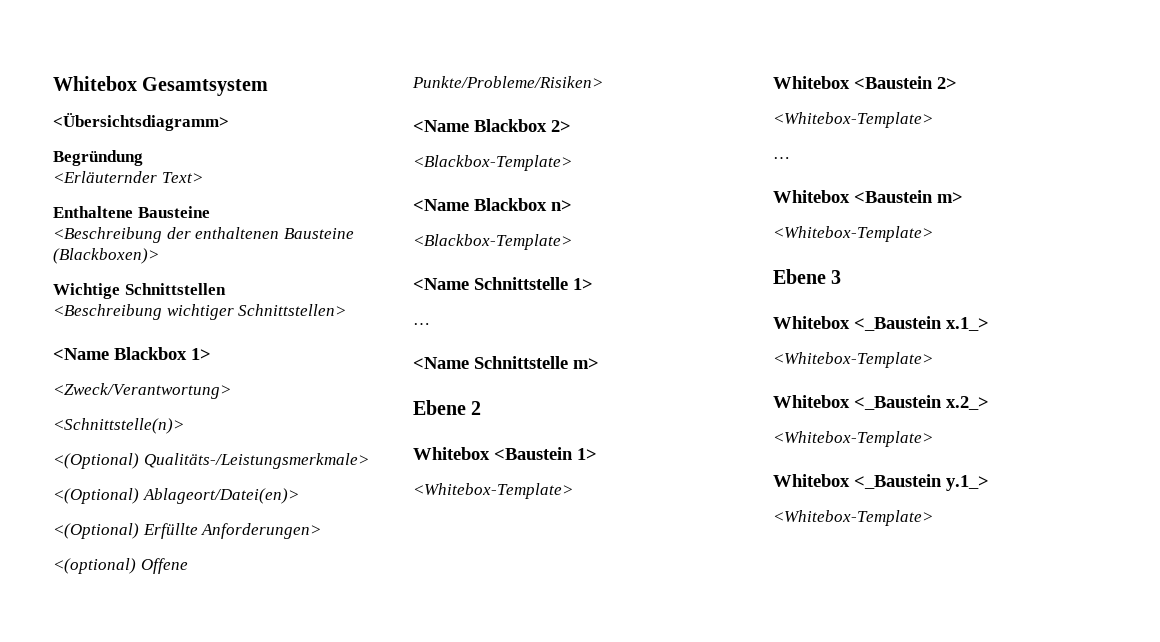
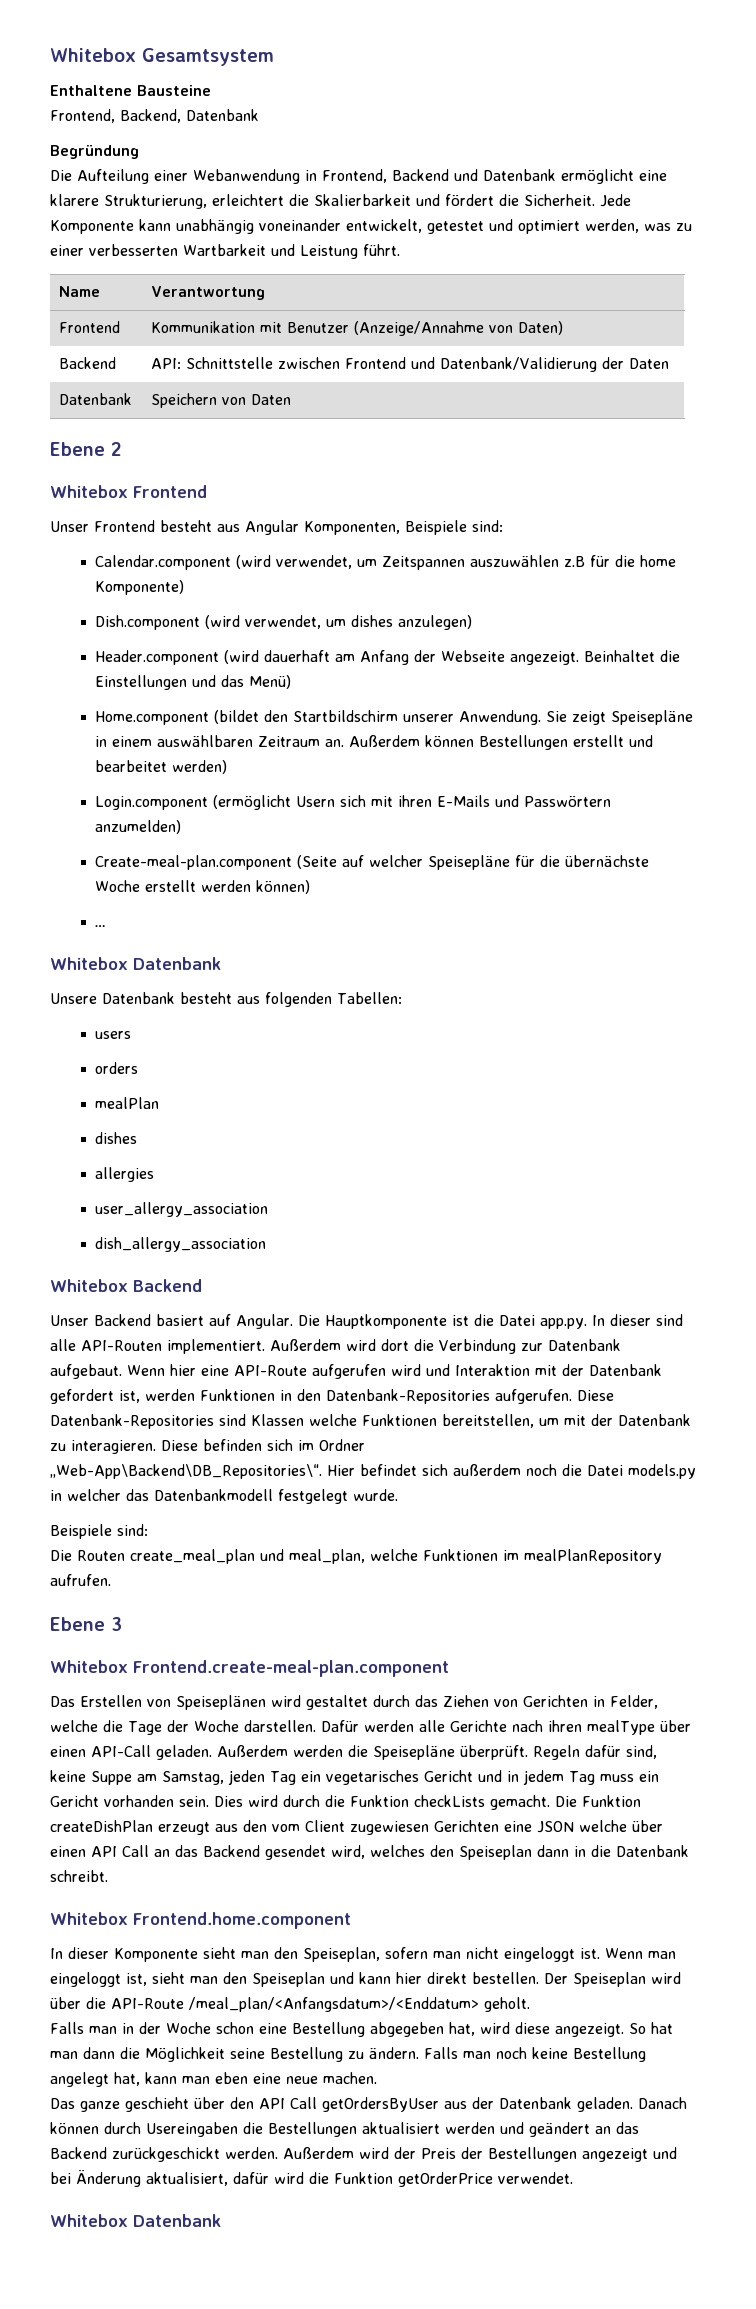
- <Übersichtsdiagramm>
+ Enthaltene Bausteine
+ Frontend, Backend, Datenbank
  Begründung
- <Erläuternder Text>
- Enthaltene Bausteine
- <Beschreibung der enthaltenen Bausteine (Blackboxen)>
- Wichtige Schnittstellen
- <Beschreibung wichtiger Schnittstellen>
- <Name Blackbox 1>
- <Zweck/Verantwortung>
- <Schnittstelle(n)>
- <(Optional) Qualitäts-/Leistungsmerkmale>
- <(Optional) Ablageort/Datei(en)>
- <(Optional) Erfüllte Anforderungen>
- <(optional) Offene Punkte/Probleme/Risiken>
- <Name Blackbox 2>
- <Blackbox-Template>
- <Name Blackbox n>
- <Blackbox-Template>
- <Name Schnittstelle 1>
+ Die Aufteilung einer Webanwendung in Frontend, Backend und Datenbank ermöglicht eine klarere Strukturierung, erleichtert die Skalierbarkeit und fördert die Sicherheit. Jede Komponente kann unabhängig voneinander entwickelt, getestet und optimiert werden, was zu einer verbesserten Wartbarkeit und Leistung führt.
+ Name | Verantwortung
+ Frontend | Kommunikation mit Benutzer (Anzeige/Annahme von Daten)
+ Backend | API: Schnittstelle zwischen Frontend und Datenbank/Validierung der Daten
+ Datenbank | Speichern von Daten
+ Ebene 2
+ Whitebox Frontend
+ Unser Frontend besteht aus Angular Komponenten, Beispiele sind:
+ Calendar.component (wird verwendet, um Zeitspannen auszuwählen z.B für die home Komponente)
+ Dish.component (wird verwendet, um dishes anzulegen)
+ Header.component (wird dauerhaft am Anfang der Webseite angezeigt. Beinhaltet die Einstellungen und das Menü)
+ Home.component (bildet den Startbildschirm unserer Anwendung. Sie zeigt Speisepläne in einem auswählbaren Zeitraum an. Außerdem können Bestellungen erstellt und bearbeitet werden)
+ Login.component (ermöglicht Usern sich mit ihren E-Mails und Passwörtern anzumelden)
+ Create-meal-plan.component (Seite auf welcher Speisepläne für die übernächste Woche erstellt werden können)
  …
- <Name Schnittstelle m>
- Ebene 2
- Whitebox <Baustein 1>
- <Whitebox-Template>
- Whitebox <Baustein 2>
- <Whitebox-Template>
- …
- Whitebox <Baustein m>
- <Whitebox-Template>
+ Whitebox Datenbank
+ Unsere Datenbank besteht aus folgenden Tabellen:
+ users
+ orders
+ mealPlan
+ dishes
+ allergies
+ user_allergy_association
+ dish_allergy_association
+ Whitebox Backend
+ Unser Backend basiert auf Angular. Die Hauptkomponente ist die Datei app.py. In dieser sind alle API-Routen implementiert. Außerdem wird dort die Verbindung zur Datenbank aufgebaut. Wenn hier eine API-Route aufgerufen wird und Interaktion mit der Datenbank gefordert ist, werden Funktionen in den Datenbank-Repositories aufgerufen. Diese Datenbank-Repositories sind Klassen welche Funktionen bereitstellen, um mit der Datenbank zu interagieren. Diese befinden sich im Ordner
+ „Web-App\Backend\DB_Repositories\“. Hier befindet sich außerdem noch die Datei models.py in welcher das Datenbankmodell festgelegt wurde.
+ Beispiele sind:
+ Die Routen create_meal_plan und meal_plan, welche Funktionen im mealPlanRepository aufrufen.
  Ebene 3
- Whitebox <_Baustein x.1_>
- <Whitebox-Template>
- Whitebox <_Baustein x.2_>
- <Whitebox-Template>
- Whitebox <_Baustein y.1_>
- <Whitebox-Template>
+ Whitebox Frontend.create-meal-plan.component
+ Das Erstellen von Speiseplänen wird gestaltet durch das Ziehen von Gerichten in Felder, welche die Tage der Woche darstellen. Dafür werden alle Gerichte nach ihren mealType über einen API-Call geladen. Außerdem werden die Speisepläne überprüft. Regeln dafür sind, keine Suppe am Samstag, jeden Tag ein vegetarisches Gericht und in jedem Tag muss ein Gericht vorhanden sein. Dies wird durch die Funktion checkLists gemacht. Die Funktion createDishPlan erzeugt aus den vom Client zugewiesen Gerichten eine JSON welche über einen API Call an das Backend gesendet wird, welches den Speiseplan dann in die Datenbank schreibt.
+ Whitebox Frontend.home.component
+ In dieser Komponente sieht man den Speiseplan, sofern man nicht eingeloggt ist. Wenn man eingeloggt ist, sieht man den Speiseplan und kann hier direkt bestellen. Der Speiseplan wird über die API-Route /meal_plan/<Anfangsdatum>/<Enddatum> geholt.
+ Falls man in der Woche schon eine Bestellung abgegeben hat, wird diese angezeigt. So hat man dann die Möglichkeit seine Bestellung zu ändern. Falls man noch keine Bestellung angelegt hat, kann man eben eine neue machen.
+ Das ganze geschieht über den API Call getOrdersByUser aus der Datenbank geladen. Danach können durch Usereingaben die Bestellungen aktualisiert werden und geändert an das Backend zurückgeschickt werden. Außerdem wird der Preis der Bestellungen angezeigt und bei Änderung aktualisiert, dafür wird die Funktion getOrderPrice verwendet.
+ Whitebox Datenbank

